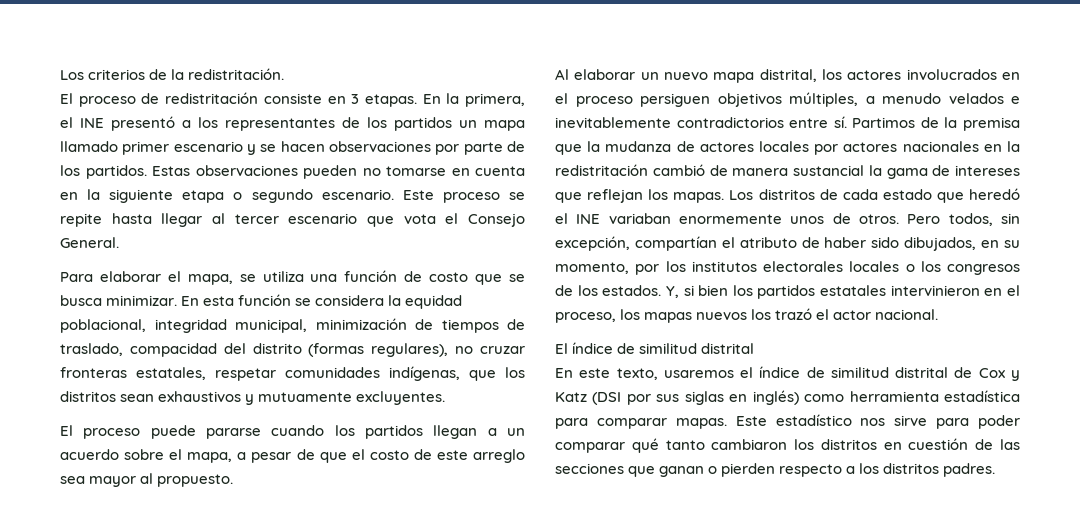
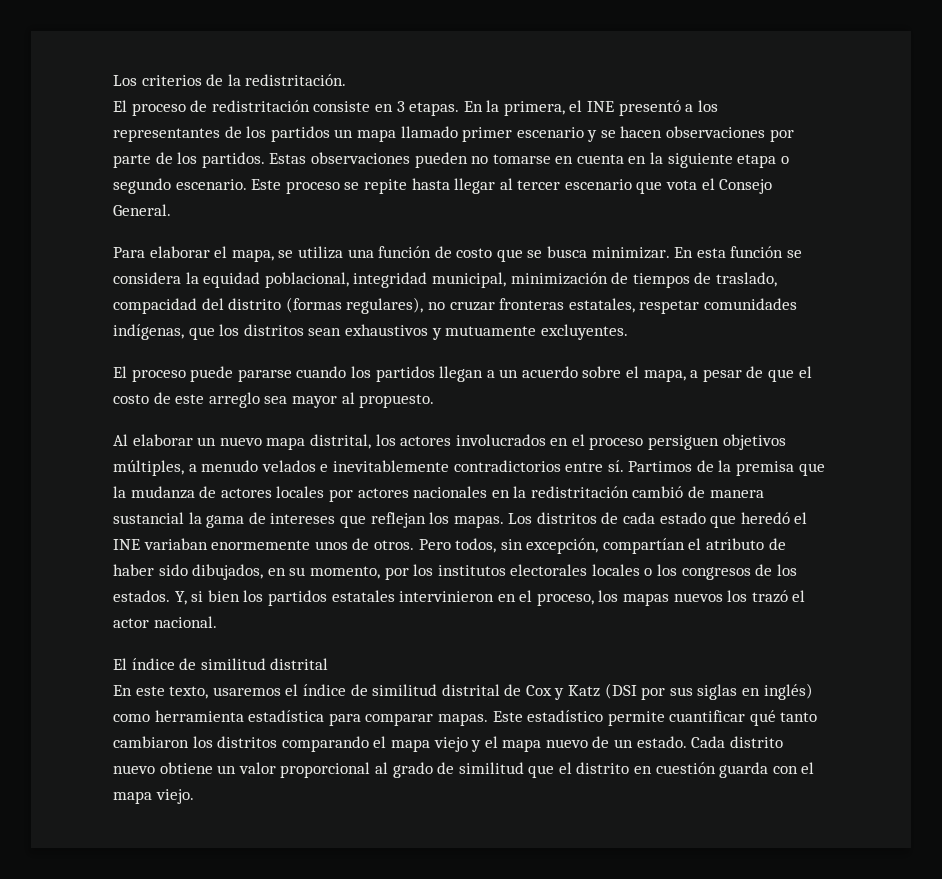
- Este estadístico nos sirve para poder comparar qué tanto cambiaron los distritos en cuestión de las secciones que ganan o pierden respecto a los distritos padres.
+ Este estadístico permite cuantificar qué tanto cambiaron los distritos comparando el mapa viejo y el mapa nuevo de un estado. Cada distrito nuevo obtiene un valor proporcional al grado de similitud que el distrito en cuestión guarda con el mapa viejo.

